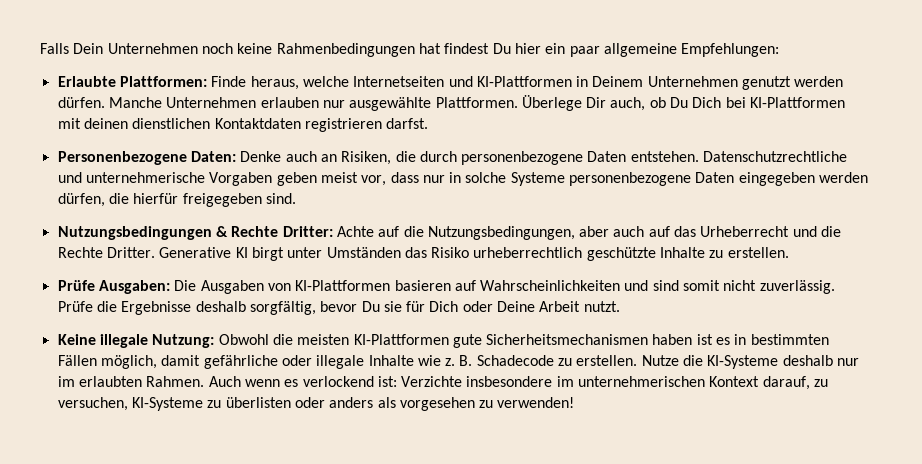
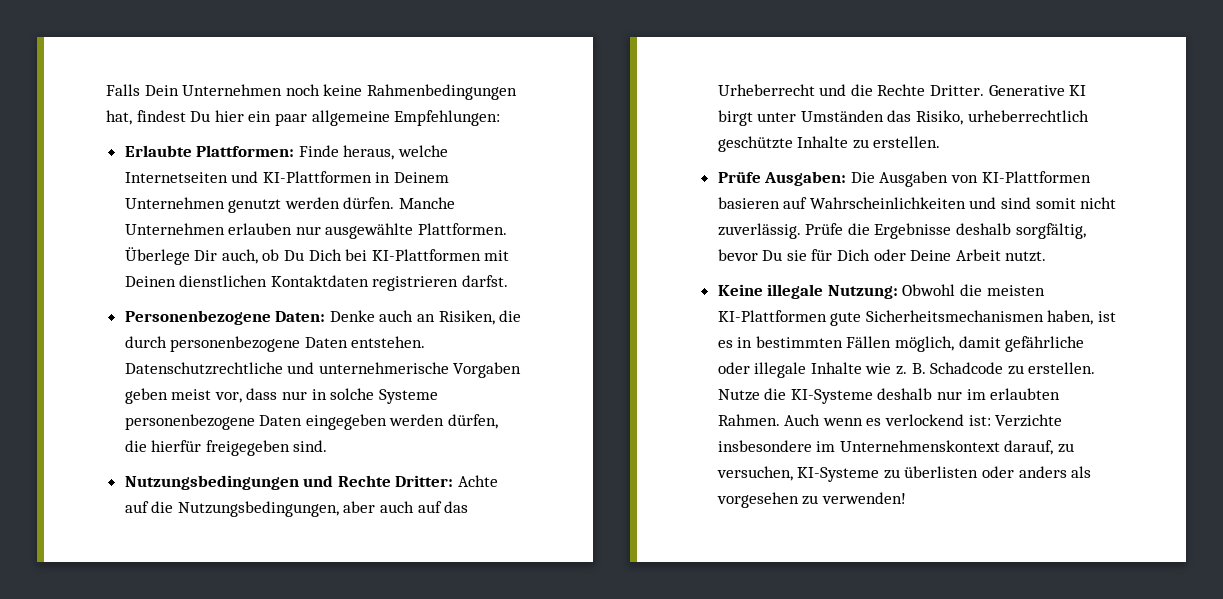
- Falls Dein Unternehmen noch keine Rahmenbedingungen hat findest Du hier ein paar allgemeine Empfehlungen:
+ Falls Dein Unternehmen noch keine Rahmenbedingungen hat, findest Du hier ein paar allgemeine Empfehlungen:
- Überlege Dir auch, ob Du Dich bei KI-Plattformen mit deinen dienstlichen Kontaktdaten registrieren darfst.
+ Überlege Dir auch, ob Du Dich bei KI-Plattformen mit Deinen dienstlichen Kontaktdaten registrieren darfst.
- Nutzungsbedingungen & Rechte Dritter: Achte auf die Nutzungsbedingungen, aber auch auf das Urheberrecht und die Rechte Dritter.
+ Nutzungsbedingungen und Rechte Dritter: Achte auf die Nutzungsbedingungen, aber auch auf das Urheberrecht und die Rechte Dritter.
- Generative KI birgt unter Umständen das Risiko urheberrechtlich geschützte Inhalte zu erstellen.
+ Generative KI birgt unter Umständen das Risiko, urheberrechtlich geschützte Inhalte zu erstellen.
- Keine illegale Nutzung: Obwohl die meisten KI-Plattformen gute Sicherheitsmechanismen haben ist es in bestimmten Fällen möglich, damit gefährliche oder illegale Inhalte wie z.
+ Keine illegale Nutzung: Obwohl die meisten KI-Plattformen gute Sicherheitsmechanismen haben, ist es in bestimmten Fällen möglich, damit gefährliche oder illegale Inhalte wie z.
- B. Schadecode zu erstellen.
+ B. Schadcode zu erstellen.
- Auch wenn es verlockend ist: Verzichte insbesondere im unternehmerischen Kontext darauf, zu versuchen, KI-Systeme zu überlisten oder anders als vorgesehen zu verwenden!
+ Auch wenn es verlockend ist: Verzichte insbesondere im Unternehmenskontext darauf, zu versuchen, KI-Systeme zu überlisten oder anders als vorgesehen zu verwenden!

